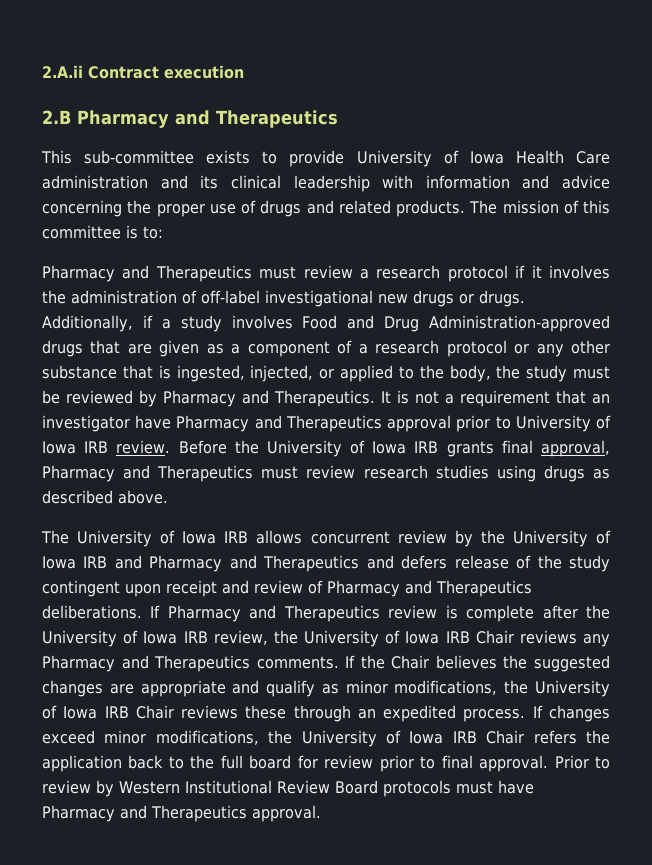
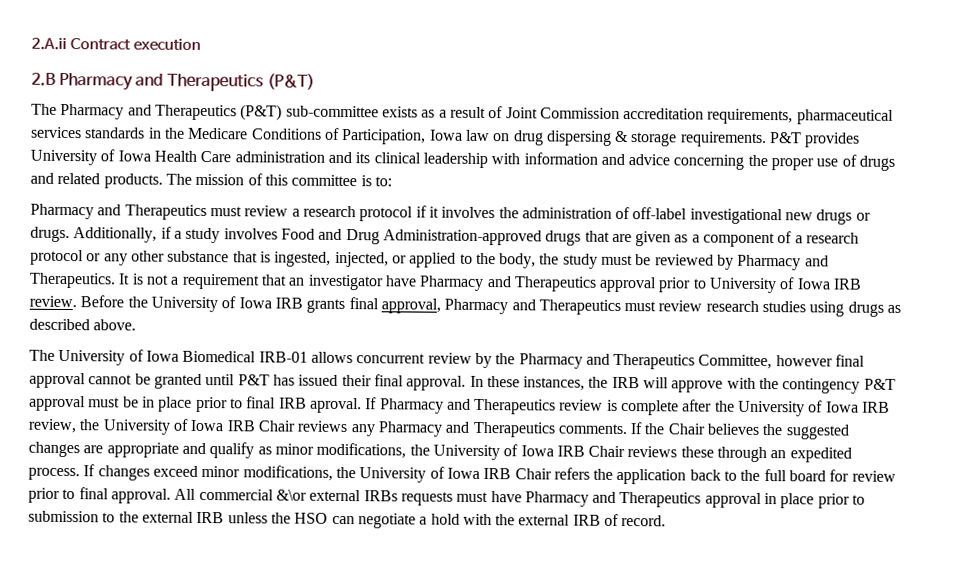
- 2.B Pharmacy and Therapeutics
- This sub-committee exists to provide University of Iowa Health Care administration and its clinical leadership with information and advice concerning the proper use of drugs and related products.
+ 2.B Pharmacy and Therapeutics (P&T)
+ The Pharmacy and Therapeutics (P&T) sub-committee exists as a result of Joint Commission accreditation requirements, pharmaceutical services standards in the Medicare Conditions of Participation, Iowa law on drug dispersing & storage requirements. P&T provides University of Iowa Health Care administration and its clinical leadership with information and advice concerning the proper use of drugs and related products.
- The University of Iowa IRB allows concurrent review by the University of Iowa IRB and Pharmacy and Therapeutics and defers release of the study contingent upon receipt and review of Pharmacy and Therapeutics deliberations.
+ The University of Iowa Biomedical IRB-01 allows concurrent review by the Pharmacy and Therapeutics Committee, however final approval cannot be granted until P&T has issued their final approval. In these instances, the IRB will approve with the contingency P&T approval must be in place prior to final IRB aproval.
- Prior to review by Western Institutional Review Board protocols must have Pharmacy and Therapeutics approval.
+ All commercial &\or external IRBs requests must have Pharmacy and Therapeutics approval in place prior to submission to the external IRB unless the HSO can negotiate a hold with the external IRB of record.

